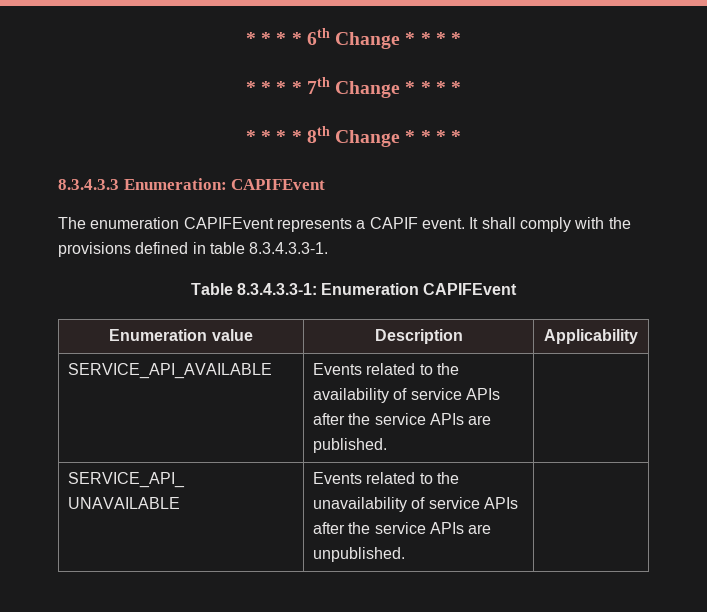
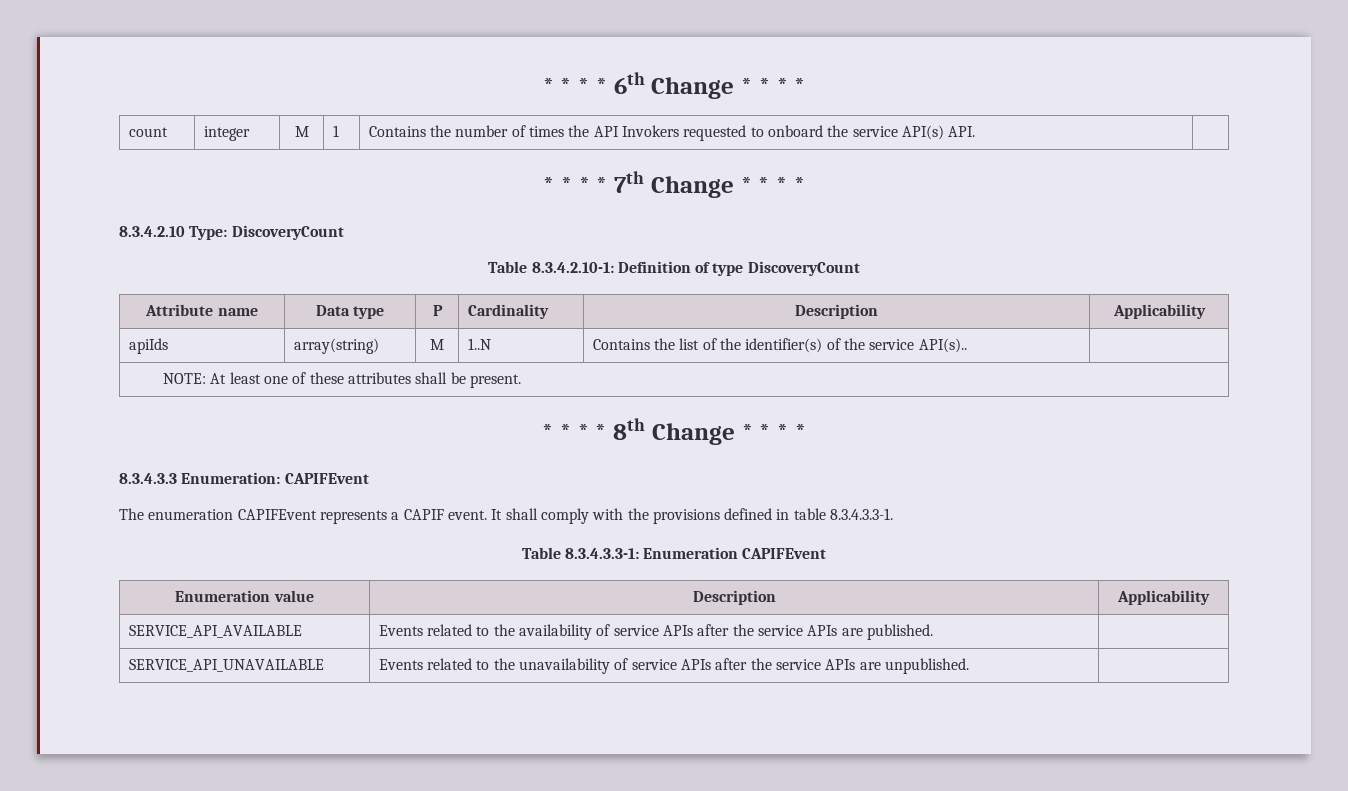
+ count | integer | M | 1 | Contains the number of times the API Invokers requested to onboard the service API(s) API. |
+ 8.3.4.2.10 Type: DiscoveryCount
+ Table 8.3.4.2.10-1: Definition of type DiscoveryCount
+ Attribute name | Data type | P | Cardinality | Description | Applicability
+ apiIds | array(string) | M | 1..N | Contains the list of the identifier(s) of the service API(s).. |
+ NOTE: At least one of these attributes shall be present.

